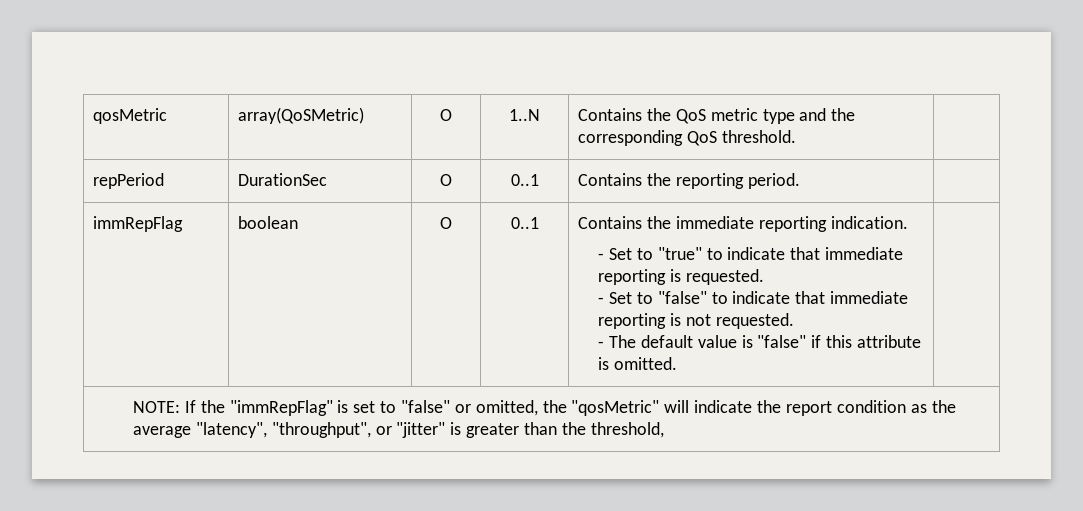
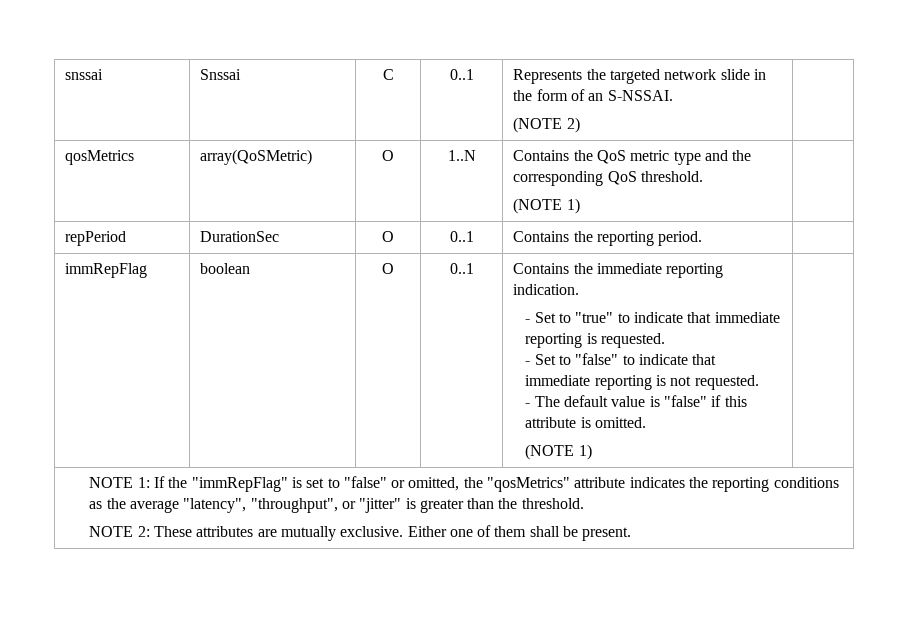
- qosMetric | array(QoSMetric) | O | 1..N | Contains the QoS metric type and the corresponding QoS threshold. |
+ snssai | Snssai | C | 0..1 | Represents the targeted network slide in the form of an S-NSSAI.
+ (NOTE 2) |
+ qosMetrics | array(QoSMetric) | O | 1..N | Contains the QoS metric type and the corresponding QoS threshold.
+ (NOTE 1) |
- - The default value is "false" if this attribute is omitted. |
- NOTE: If the "immRepFlag" is set to "false" or omitted, the "qosMetric" will indicate the report condition as the average "latency", "throughput", or "jitter" is greater than the threshold,
+ - The default value is "false" if this attribute is omitted.
+ (NOTE 1) |
+ NOTE 1: If the "immRepFlag" is set to "false" or omitted, the "qosMetrics" attribute indicates the reporting conditions as the average "latency", "throughput", or "jitter" is greater than the threshold.
+ NOTE 2: These attributes are mutually exclusive. Either one of them shall be present.

